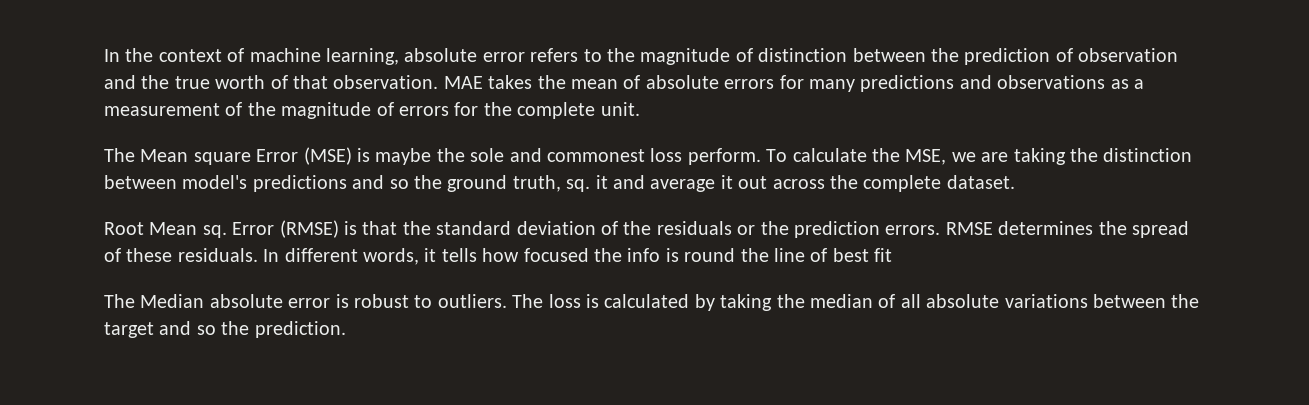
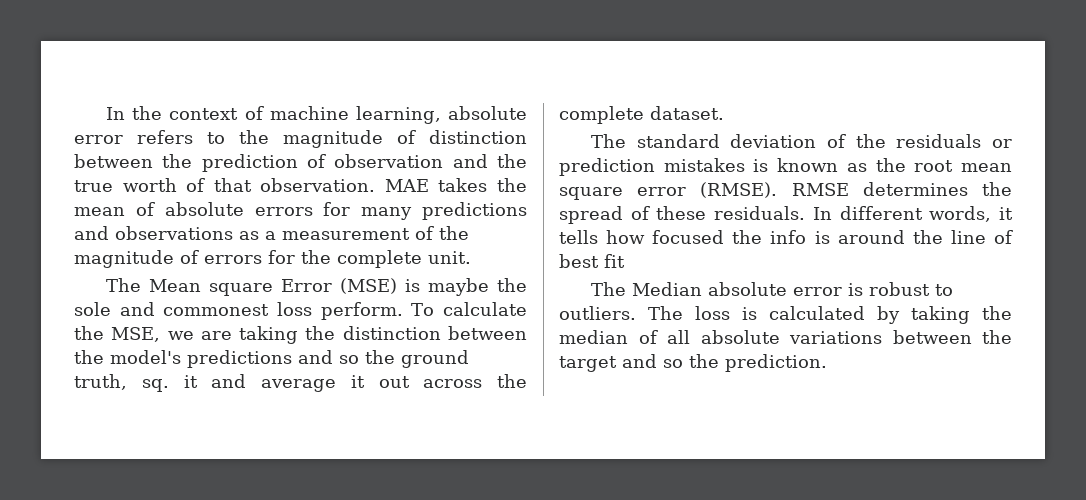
- To calculate the MSE, we are taking the distinction between model's predictions and so the ground truth, sq. it and average it out across the complete dataset.
+ To calculate the MSE, we are taking the distinction between the model's predictions and so the ground truth, sq. it and average it out across the complete dataset.
- Root Mean sq. Error (RMSE) is that the standard deviation of the residuals or the prediction errors.
+ The standard deviation of the residuals or prediction mistakes is known as the root mean square error (RMSE).
- In different words, it tells how focused the info is round the line of best fit
+ In different words, it tells how focused the info is around the line of best fit

